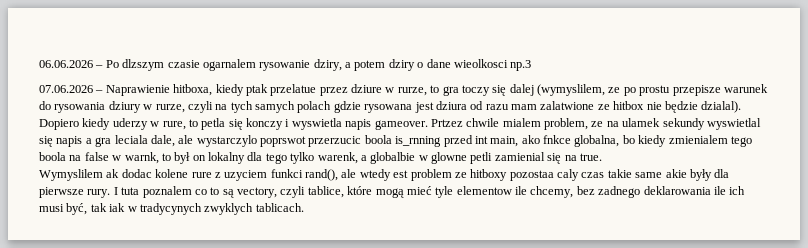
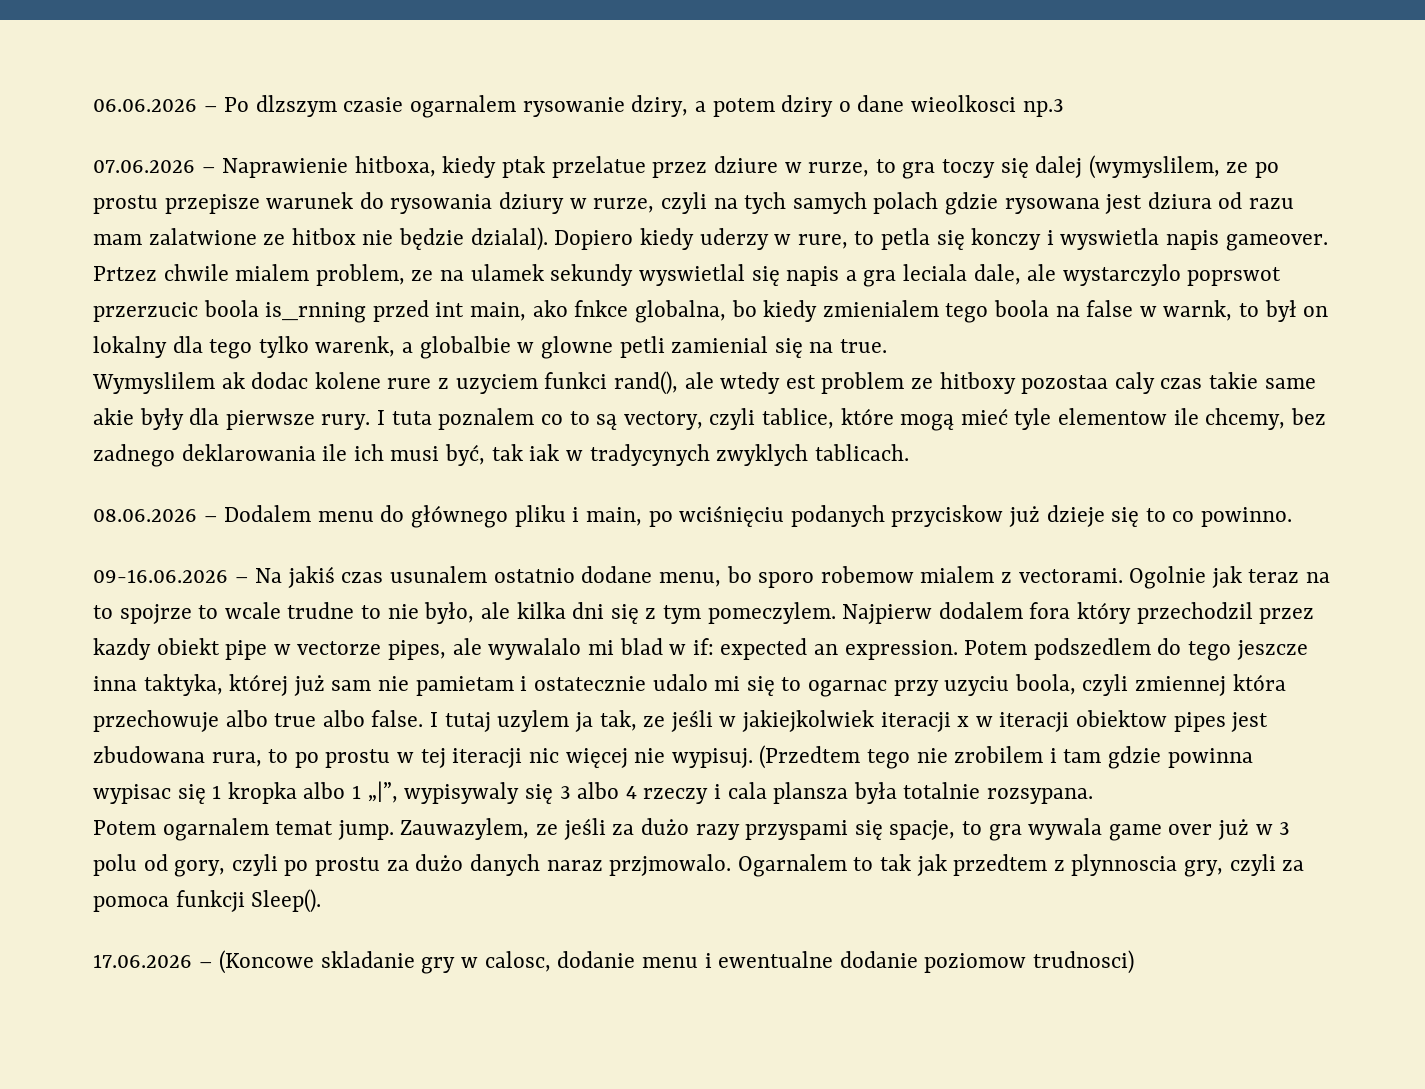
+ 08.06.2026 – Dodalem menu do głównego pliku i main, po wciśnięciu podanych przyciskow już dzieje się to co powinno.
+ 09-16.06.2026 – Na jakiś czas usunalem ostatnio dodane menu, bo sporo robemow mialem z vectorami. Ogolnie jak teraz na to spojrze to wcale trudne to nie było, ale kilka dni się z tym pomeczylem. Najpierw dodalem fora który przechodzil przez kazdy obiekt pipe w vectorze pipes, ale wywalalo mi blad w if: expected an expression. Potem podszedlem do tego jeszcze inna taktyka, której już sam nie pamietam i ostatecznie udalo mi się to ogarnac przy uzyciu boola, czyli zmiennej która przechowuje albo true albo false. I tutaj uzylem ja tak, ze jeśli w jakiejkolwiek iteracji x w iteracji obiektow pipes jest zbudowana rura, to po prostu w tej iteracji nic więcej nie wypisuj. (Przedtem tego nie zrobilem i tam gdzie powinna wypisac się 1 kropka albo 1 „|”, wypisywaly się 3 albo 4 rzeczy i cala plansza była totalnie rozsypana.
+ Potem ogarnalem temat jump. Zauwazylem, ze jeśli za dużo razy przyspami się spacje, to gra wywala game over już w 3 polu od gory, czyli po prostu za dużo danych naraz przjmowalo. Ogarnalem to tak jak przedtem z plynnoscia gry, czyli za pomoca funkcji Sleep().
+ 17.06.2026 – (Koncowe skladanie gry w calosc, dodanie menu i ewentualne dodanie poziomow trudnosci)

